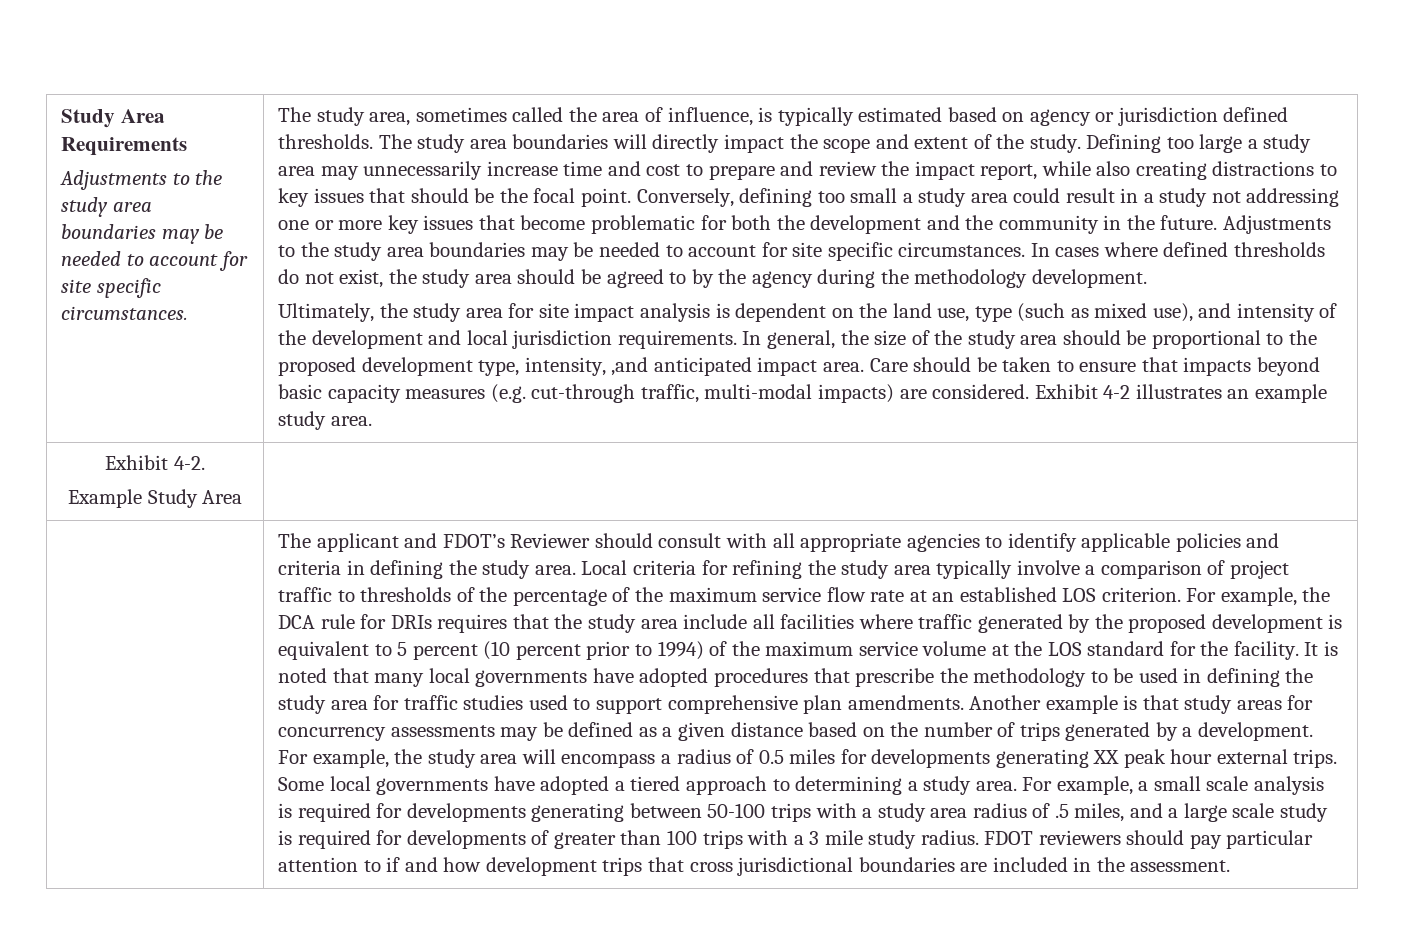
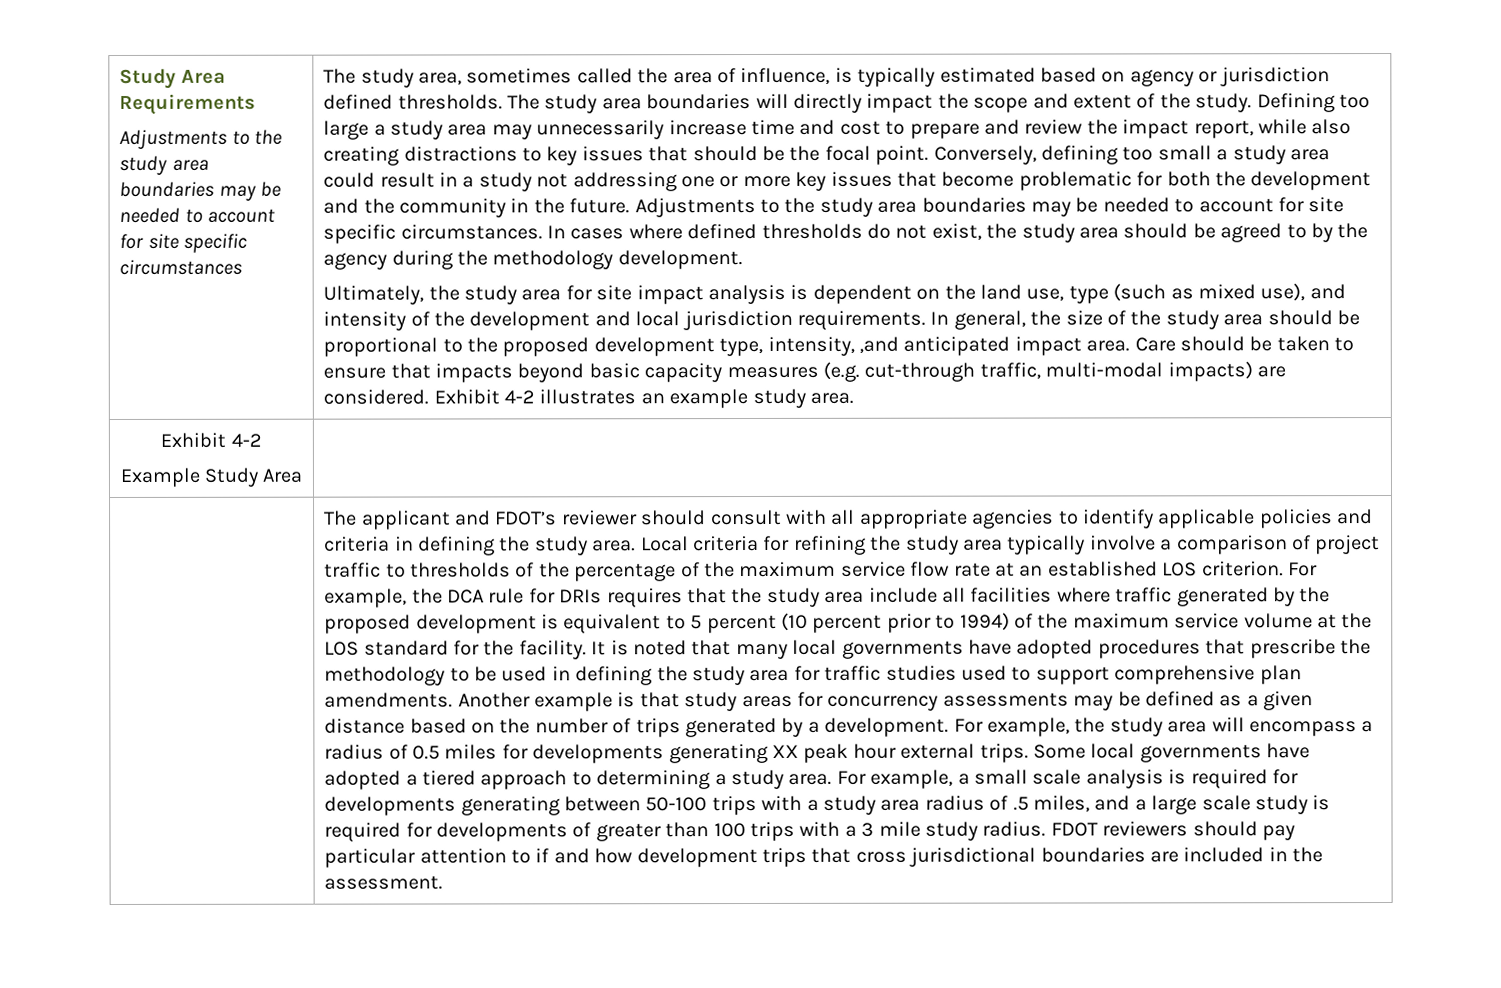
  Study Area Requirements
- Adjustments to the study area boundaries may be needed to account for site specific circumstances.
+ Adjustments to the study area boundaries may be needed to account for site specific circumstances
  Exhibit 4-2 illustrates an example study area.
- Exhibit 4-2.
+ Exhibit 4-2
- The applicant and FDOT’s Reviewer should consult with all appropriate agencies to identify applicable policies and criteria in defining the study area.
+ The applicant and FDOT’s reviewer should consult with all appropriate agencies to identify applicable policies and criteria in defining the study area.

